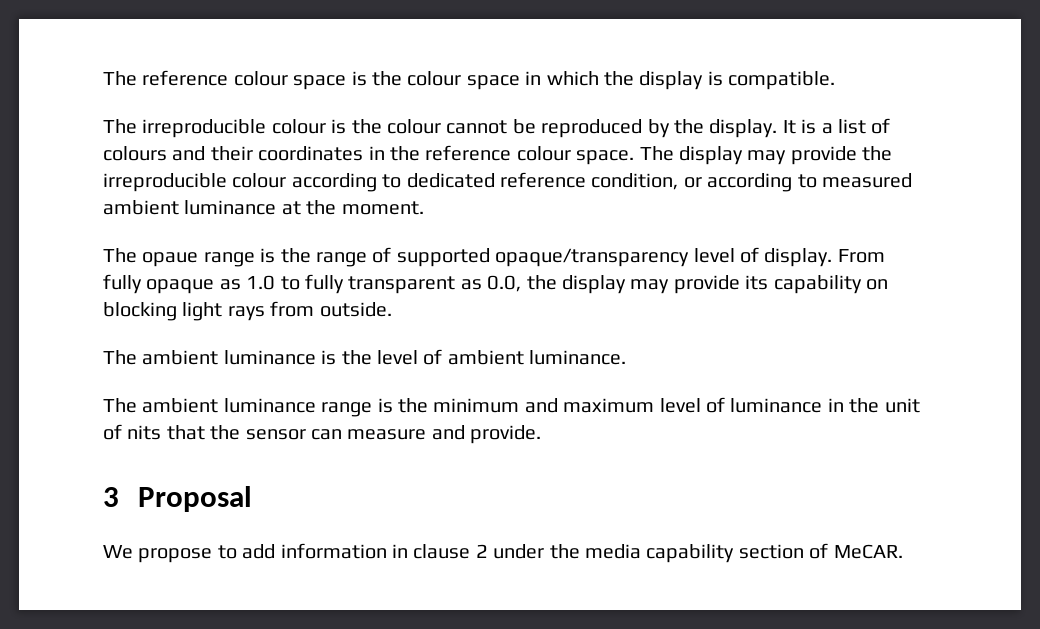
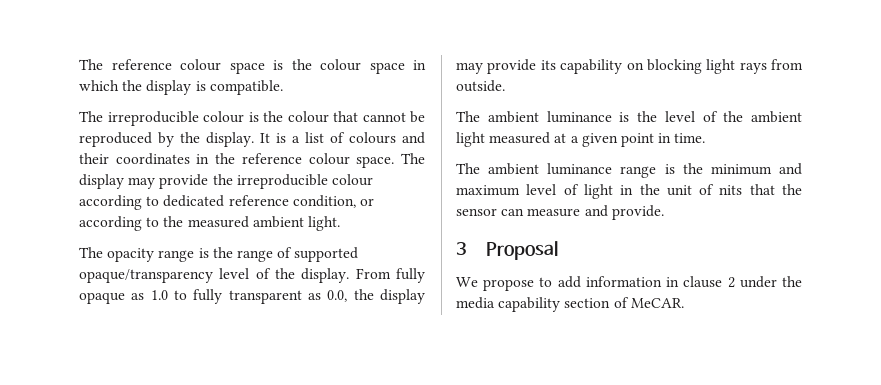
- The irreproducible colour is the colour cannot be reproduced by the display.
+ The irreproducible colour is the colour that cannot be reproduced by the display.
- The display may provide the irreproducible colour according to dedicated reference condition, or according to measured ambient luminance at the moment.
- The opaue range is the range of supported opaque/transparency level of display.
+ The display may provide the irreproducible colour according to dedicated reference condition, or according to the measured ambient light.
+ The opacity range is the range of supported opaque/transparency level of the display.
- The ambient luminance is the level of ambient luminance.
+ The ambient luminance is the level of the ambient light measured at a given point in time.
- The ambient luminance range is the minimum and maximum level of luminance in the unit of nits that the sensor can measure and provide.
+ The ambient luminance range is the minimum and maximum level of light in the unit of nits that the sensor can measure and provide.

